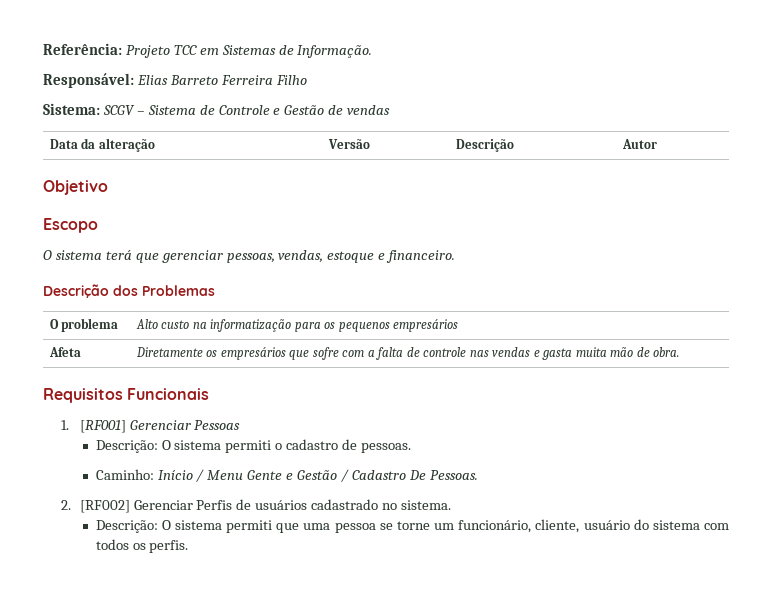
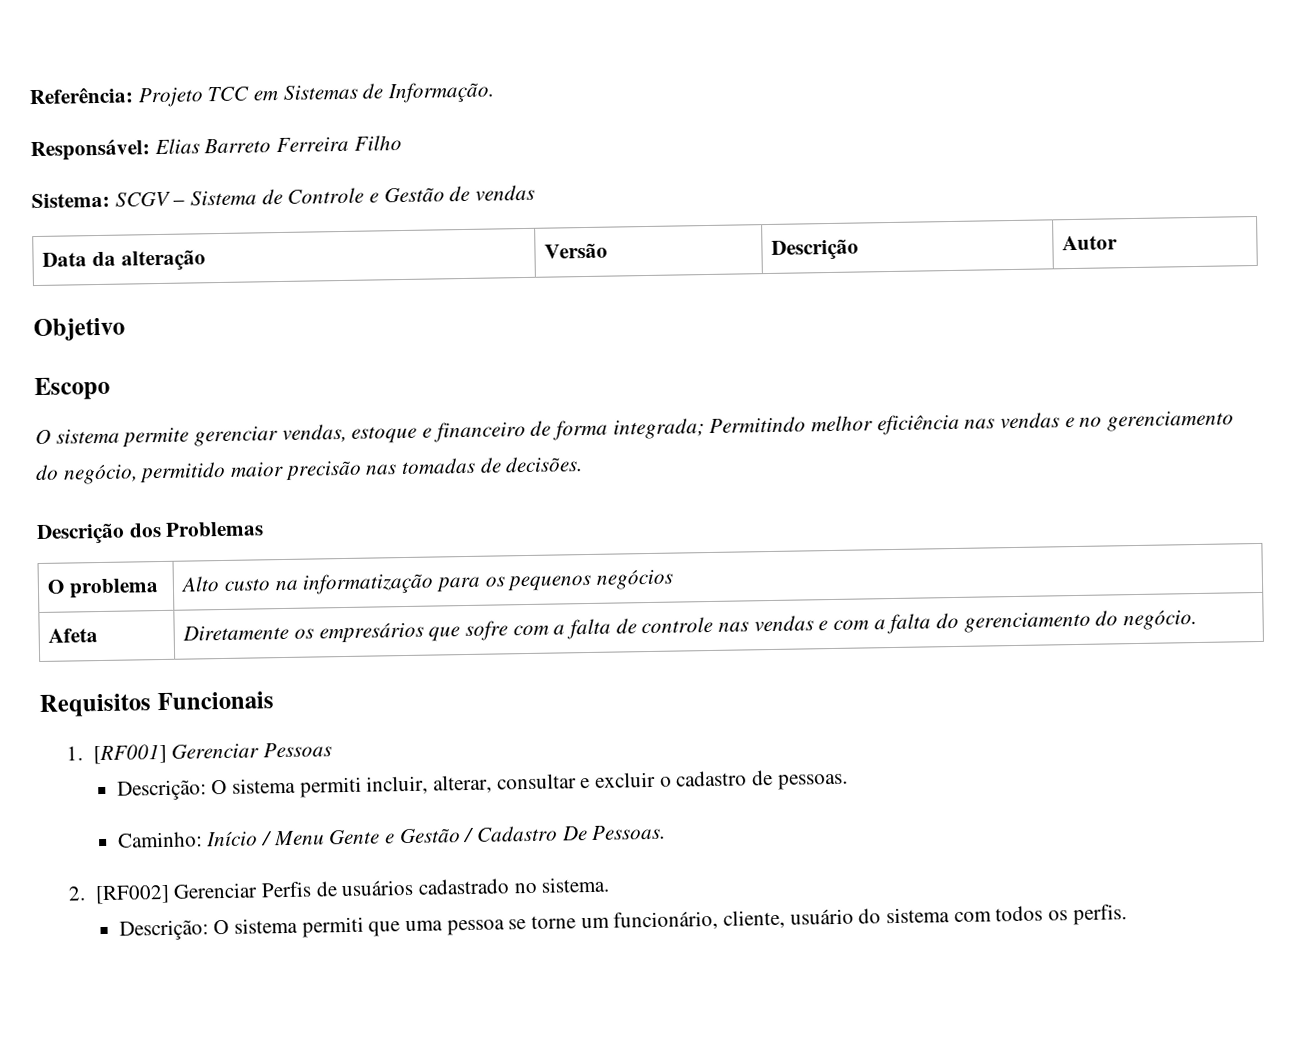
- O sistema terá que gerenciar pessoas, vendas, estoque e financeiro.
+ O sistema permite gerenciar vendas, estoque e financeiro de forma integrada; Permitindo melhor eficiência nas vendas e no gerenciamento do negócio, permitido maior precisão nas tomadas de decisões.
- O problema | Alto custo na informatização para os pequenos empresários
+ O problema | Alto custo na informatização para os pequenos negócios
- Afeta | Diretamente os empresários que sofre com a falta de controle nas vendas e gasta muita mão de obra.
+ Afeta | Diretamente os empresários que sofre com a falta de controle nas vendas e com a falta do gerenciamento do negócio.
- Descrição: O sistema permiti o cadastro de pessoas.
+ Descrição: O sistema permiti incluir, alterar, consultar e excluir o cadastro de pessoas.

